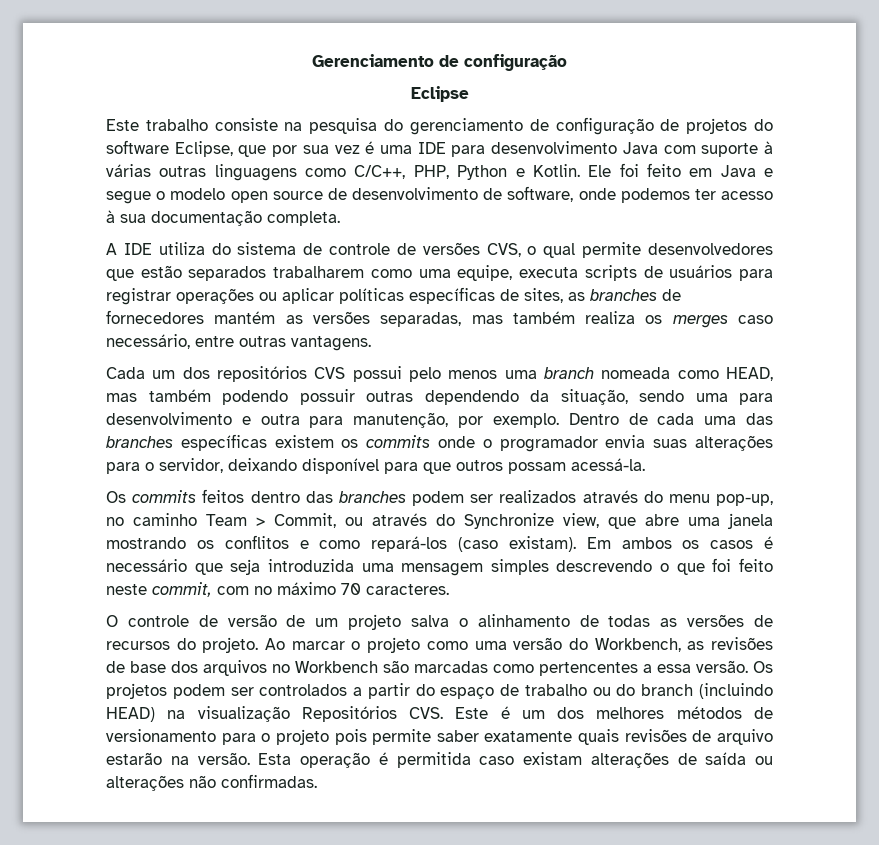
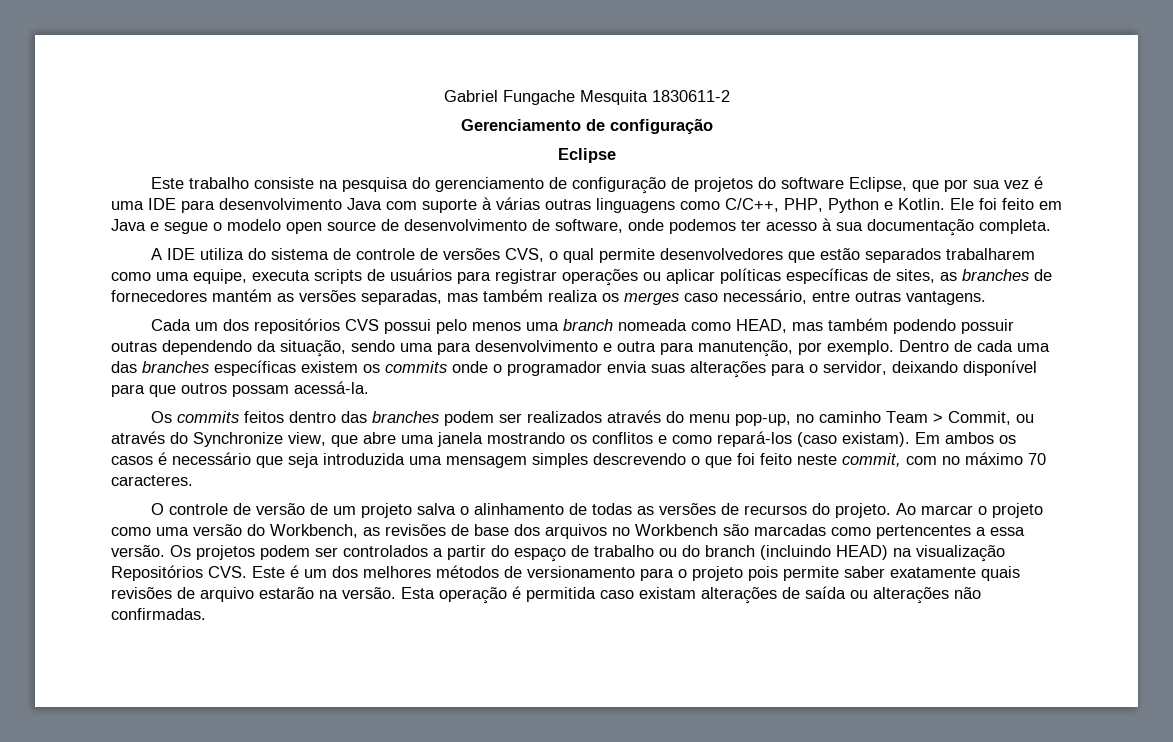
+ Gabriel Fungache Mesquita 1830611-2

